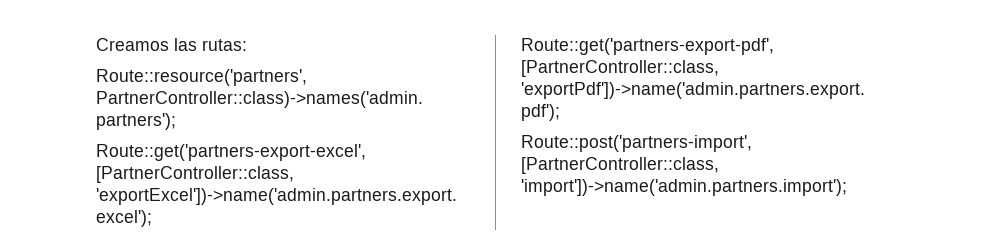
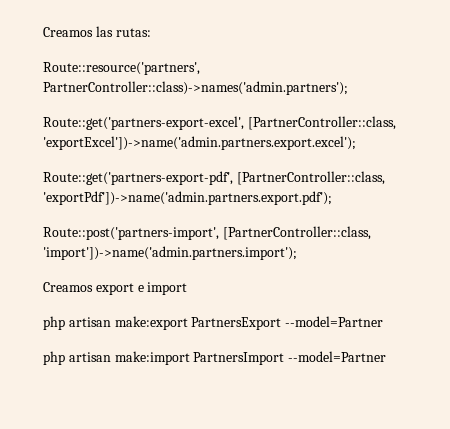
+ Creamos export e import
+ php artisan make:export PartnersExport --model=Partner
+ php artisan make:import PartnersImport --model=Partner

